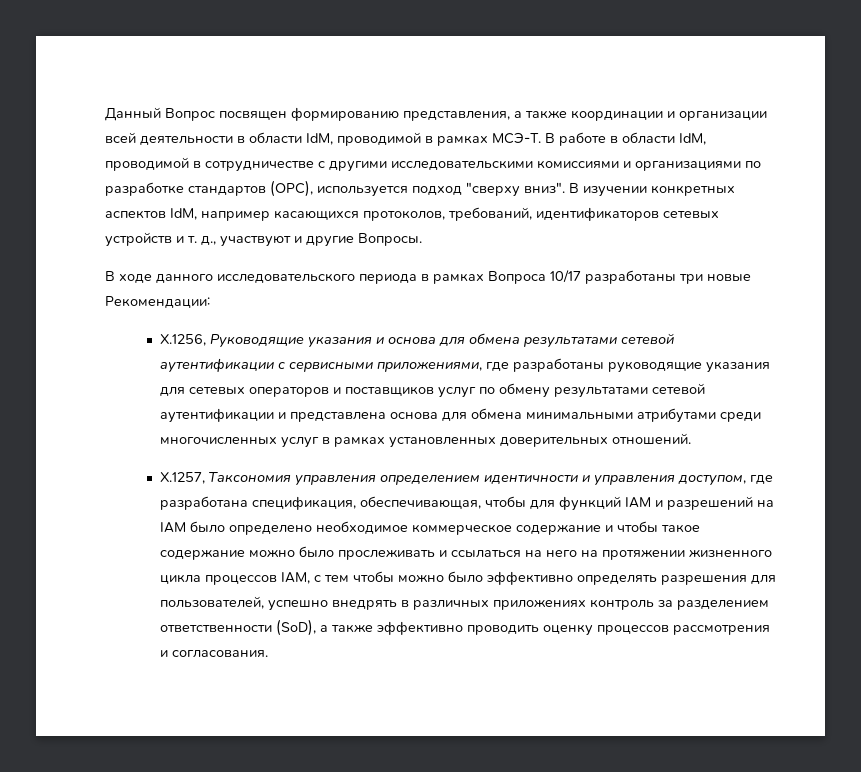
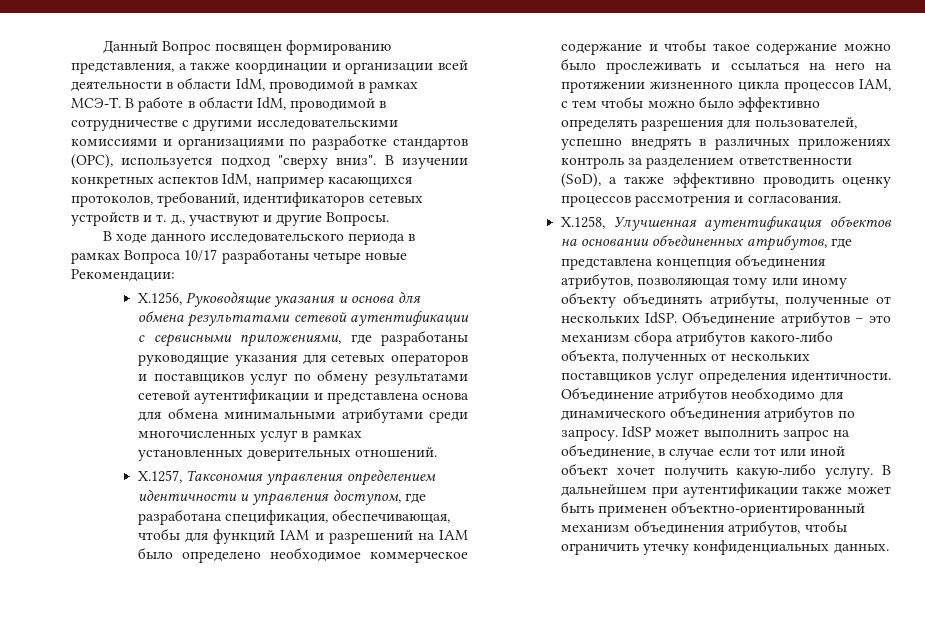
- В ходе данного исследовательского периода в рамках Вопроса 10/17 разработаны три новые Рекомендации:
+ В ходе данного исследовательского периода в рамках Вопроса 10/17 разработаны четыре новые Рекомендации:
+ X.1258, Улучшенная аутентификация объектов на основании объединенных атрибутов, где представлена концепция объединения атрибутов, позволяющая тому или иному объекту объединять атрибуты, полученные от нескольких IdSP. Объединение атрибутов – это механизм сбора атрибутов какого-либо объекта, полученных от нескольких поставщиков услуг определения идентичности. Объединение атрибутов необходимо для динамического объединения атрибутов по запросу. IdSP может выполнить запрос на объединение, в случае если тот или иной объект хочет получить какую-либо услугу. В дальнейшем при аутентификации также может быть применен объектно-ориентированный механизм объединения атрибутов, чтобы ограничить утечку конфиденциальных данных.

